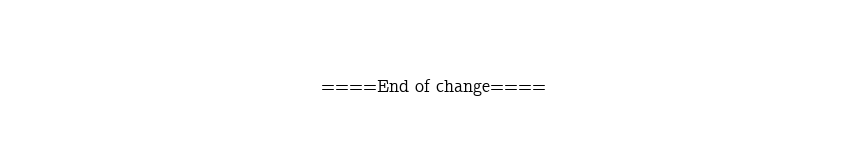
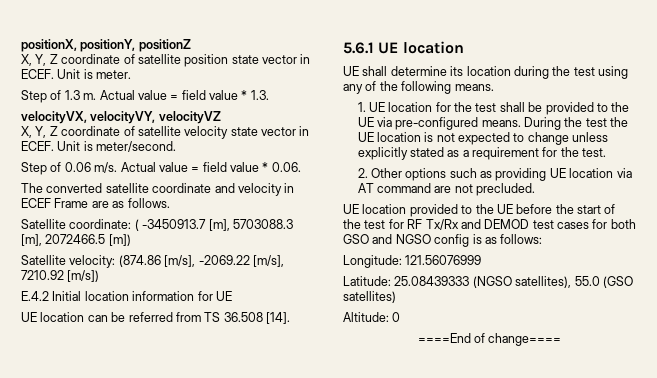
+ positionX, positionY, positionZ
+ X, Y, Z coordinate of satellite position state vector in ECEF. Unit is meter.
+ Step of 1.3 m. Actual value = field value * 1.3.
+ velocityVX, velocityVY, velocityVZ
+ X, Y, Z coordinate of satellite velocity state vector in ECEF. Unit is meter/second.
+ Step of 0.06 m/s. Actual value = field value * 0.06.
+ The converted satellite coordinate and velocity in ECEF Frame are as follows.
+ Satellite coordinate: ( -3450913.7 [m], 5703088.3 [m], 2072466.5 [m])
+ Satellite velocity: (874.86 [m/s], -2069.22 [m/s], 7210.92 [m/s])
+ E.4.2 Initial location information for UE
+ UE location can be referred from TS 36.508 [14].
+ 5.6.1 UE location
+ UE shall determine its location during the test using any of the following means.
+ 1. UE location for the test shall be provided to the UE via pre-configured means. During the test the UE location is not expected to change unless explicitly stated as a requirement for the test.
+ 2. Other options such as providing UE location via AT command are not precluded.
+ UE location provided to the UE before the start of the test for RF Tx/Rx and DEMOD test cases for both GSO and NGSO config is as follows:
+ Longitude: 121.56076999
+ Latitude: 25.08439333 (NGSO satellites), 55.0 (GSO satellites)
+ Altitude: 0

